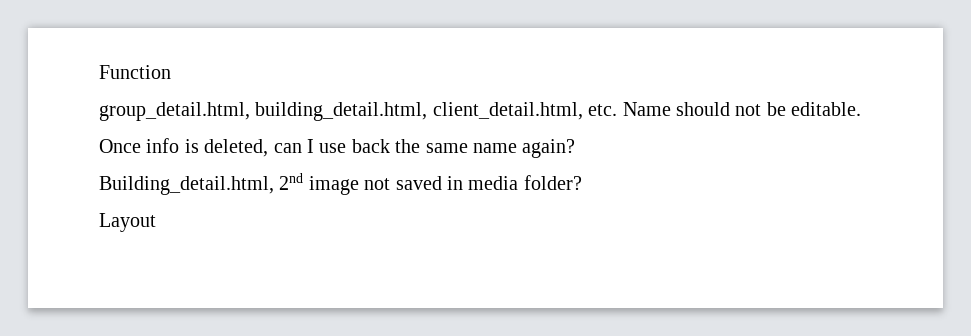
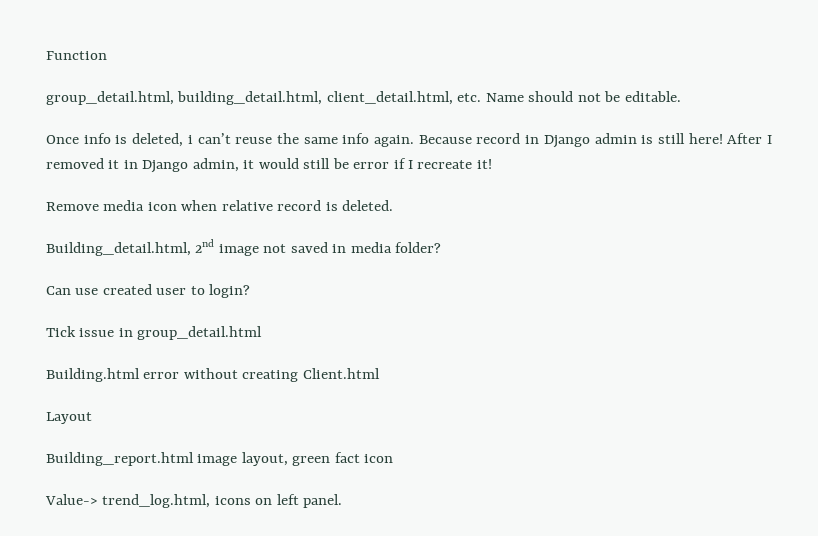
- Once info is deleted, can I use back the same name again?
+ Once info is deleted, i can’t reuse the same info again. Because record in Django admin is still here! After I removed it in Django admin, it would still be error if I recreate it!
+ Remove media icon when relative record is deleted.
+ Can use created user to login?
+ Tick issue in group_detail.html
+ Building.html error without creating Client.html
  Layout
+ Building_report.html image layout, green fact icon
+ Value-> trend_log.html, icons on left panel.

